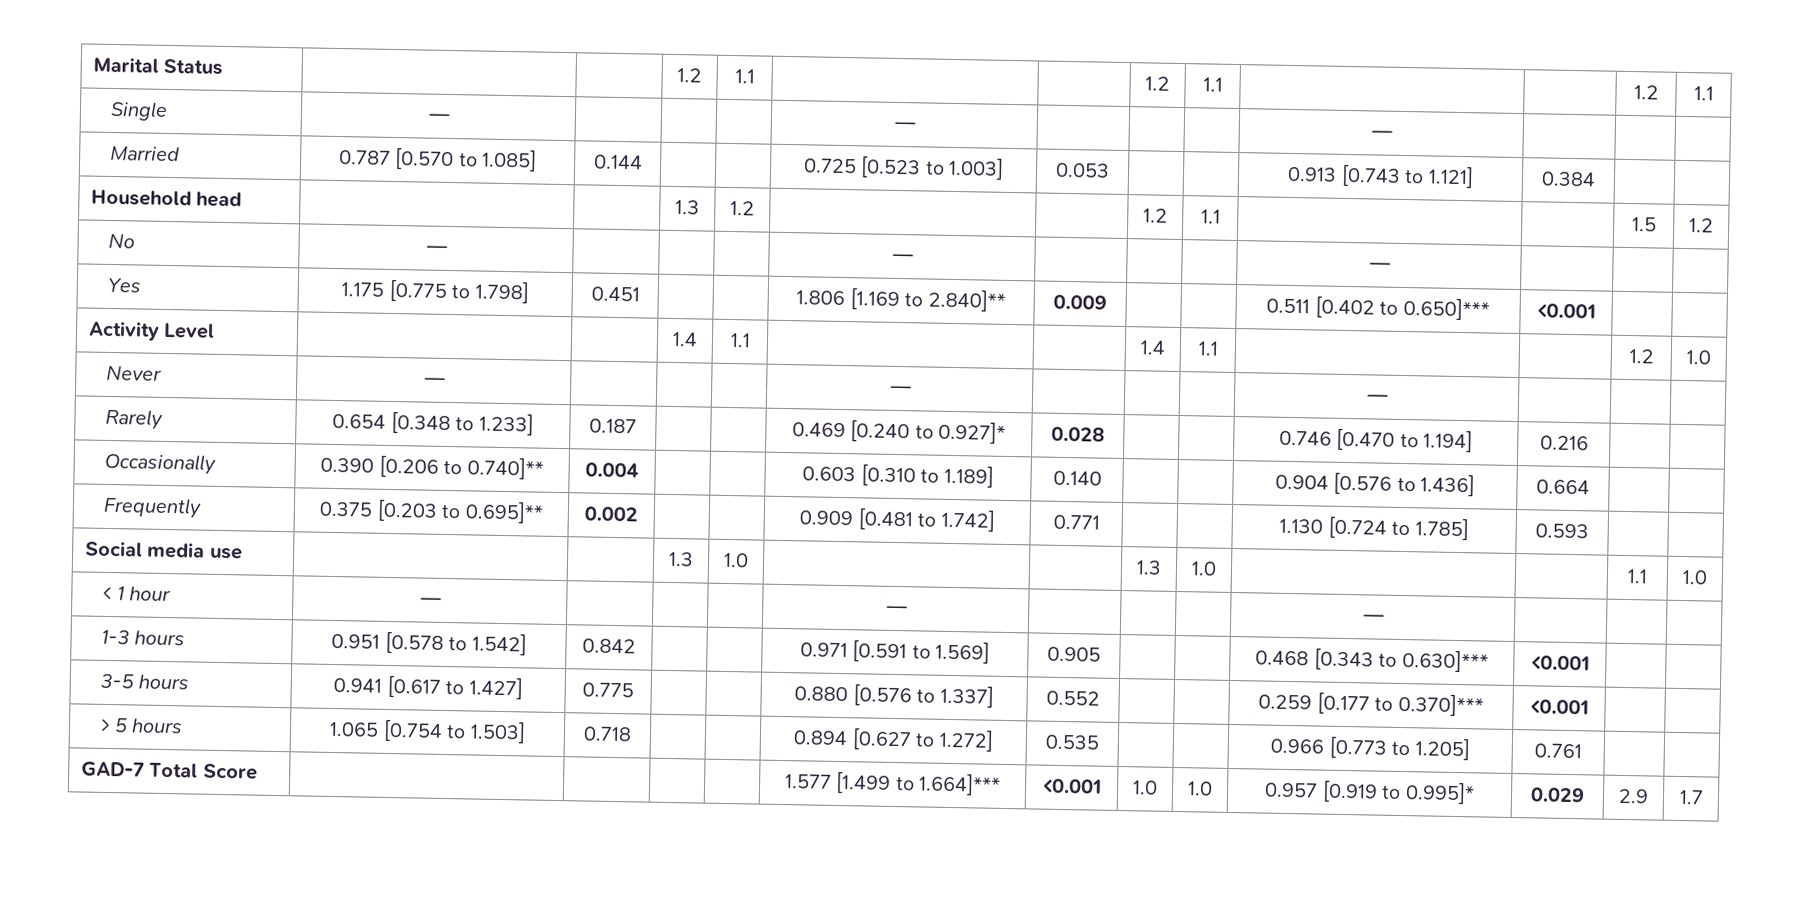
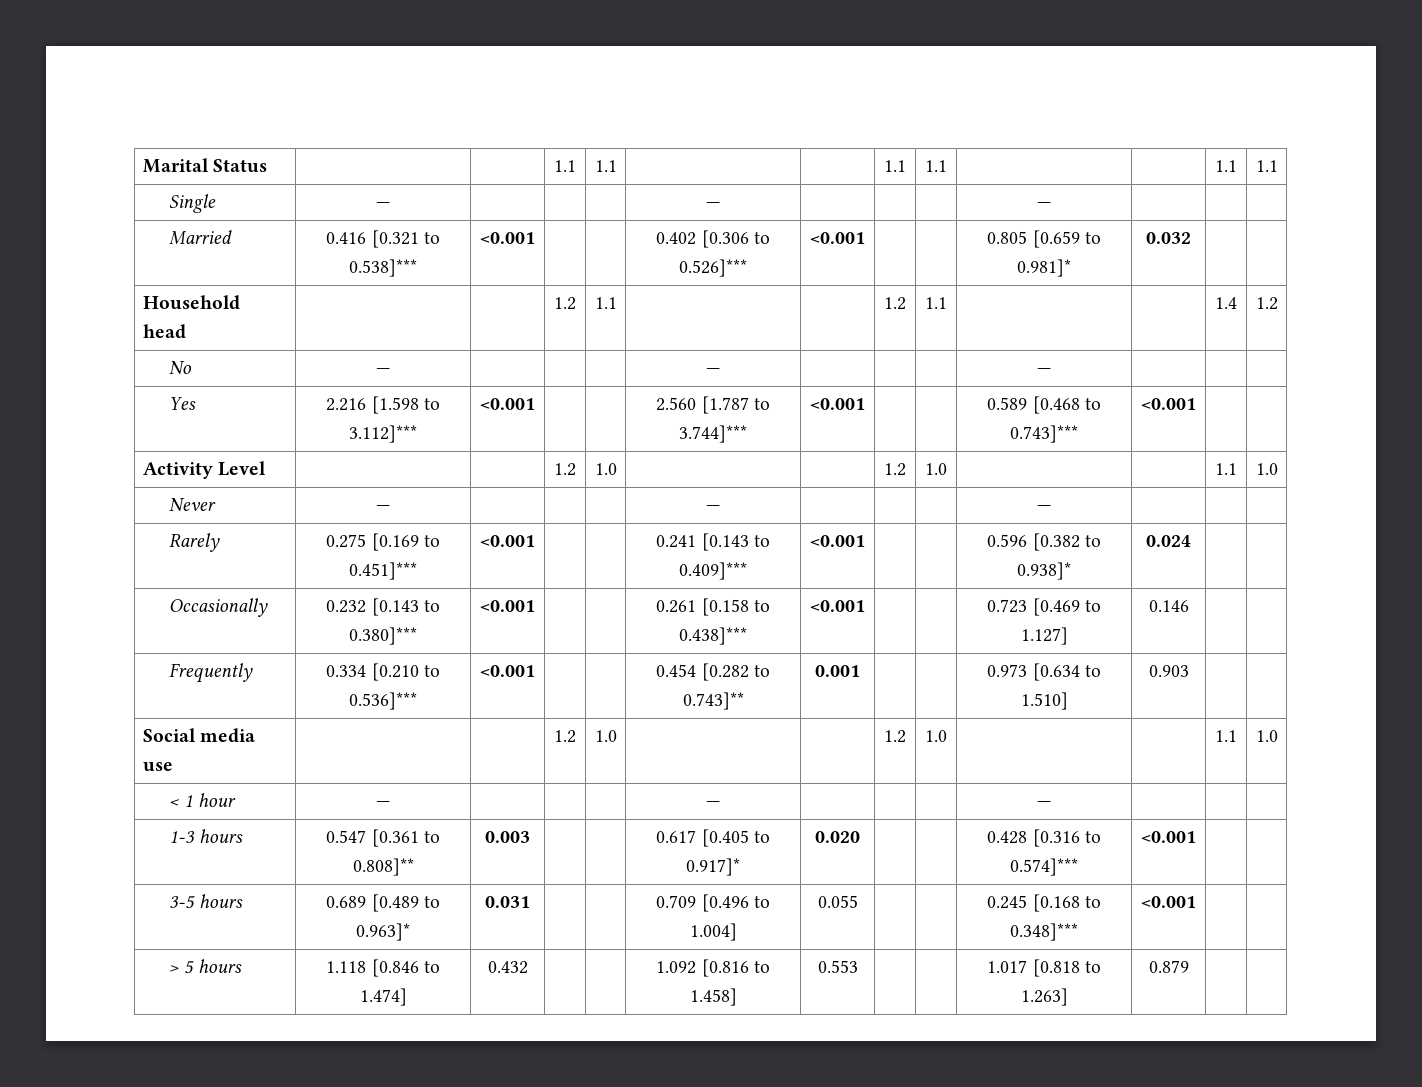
- Marital Status | | | 1.2 | 1.1 | | | 1.2 | 1.1 | | | 1.2 | 1.1
+ Marital Status | | | 1.1 | 1.1 | | | 1.1 | 1.1 | | | 1.1 | 1.1
- Married | 0.787 [0.570 to 1.085] | 0.144 | | | 0.725 [0.523 to 1.003] | 0.053 | | | 0.913 [0.743 to 1.121] | 0.384 | |
+ Married | 0.416 [0.321 to 0.538]*** | <0.001 | | | 0.402 [0.306 to 0.526]*** | <0.001 | | | 0.805 [0.659 to 0.981]* | 0.032 | |
- Household head | | | 1.3 | 1.2 | | | 1.2 | 1.1 | | | 1.5 | 1.2
+ Household head | | | 1.2 | 1.1 | | | 1.2 | 1.1 | | | 1.4 | 1.2
- Yes | 1.175 [0.775 to 1.798] | 0.451 | | | 1.806 [1.169 to 2.840]** | 0.009 | | | 0.511 [0.402 to 0.650]*** | <0.001 | |
+ Yes | 2.216 [1.598 to 3.112]*** | <0.001 | | | 2.560 [1.787 to 3.744]*** | <0.001 | | | 0.589 [0.468 to 0.743]*** | <0.001 | |
- Activity Level | | | 1.4 | 1.1 | | | 1.4 | 1.1 | | | 1.2 | 1.0
+ Activity Level | | | 1.2 | 1.0 | | | 1.2 | 1.0 | | | 1.1 | 1.0
- Rarely | 0.654 [0.348 to 1.233] | 0.187 | | | 0.469 [0.240 to 0.927]* | 0.028 | | | 0.746 [0.470 to 1.194] | 0.216 | |
- Occasionally | 0.390 [0.206 to 0.740]** | 0.004 | | | 0.603 [0.310 to 1.189] | 0.140 | | | 0.904 [0.576 to 1.436] | 0.664 | |
- Frequently | 0.375 [0.203 to 0.695]** | 0.002 | | | 0.909 [0.481 to 1.742] | 0.771 | | | 1.130 [0.724 to 1.785] | 0.593 | |
+ Rarely | 0.275 [0.169 to 0.451]*** | <0.001 | | | 0.241 [0.143 to 0.409]*** | <0.001 | | | 0.596 [0.382 to 0.938]* | 0.024 | |
+ Occasionally | 0.232 [0.143 to 0.380]*** | <0.001 | | | 0.261 [0.158 to 0.438]*** | <0.001 | | | 0.723 [0.469 to 1.127] | 0.146 | |
+ Frequently | 0.334 [0.210 to 0.536]*** | <0.001 | | | 0.454 [0.282 to 0.743]** | 0.001 | | | 0.973 [0.634 to 1.510] | 0.903 | |
- Social media use | | | 1.3 | 1.0 | | | 1.3 | 1.0 | | | 1.1 | 1.0
+ Social media use | | | 1.2 | 1.0 | | | 1.2 | 1.0 | | | 1.1 | 1.0
- 1-3 hours | 0.951 [0.578 to 1.542] | 0.842 | | | 0.971 [0.591 to 1.569] | 0.905 | | | 0.468 [0.343 to 0.630]*** | <0.001 | |
- 3-5 hours | 0.941 [0.617 to 1.427] | 0.775 | | | 0.880 [0.576 to 1.337] | 0.552 | | | 0.259 [0.177 to 0.370]*** | <0.001 | |
- > 5 hours | 1.065 [0.754 to 1.503] | 0.718 | | | 0.894 [0.627 to 1.272] | 0.535 | | | 0.966 [0.773 to 1.205] | 0.761 | |
- GAD-7 Total Score | | | | | 1.577 [1.499 to 1.664]*** | <0.001 | 1.0 | 1.0 | 0.957 [0.919 to 0.995]* | 0.029 | 2.9 | 1.7
+ 1-3 hours | 0.547 [0.361 to 0.808]** | 0.003 | | | 0.617 [0.405 to 0.917]* | 0.020 | | | 0.428 [0.316 to 0.574]*** | <0.001 | |
+ 3-5 hours | 0.689 [0.489 to 0.963]* | 0.031 | | | 0.709 [0.496 to 1.004] | 0.055 | | | 0.245 [0.168 to 0.348]*** | <0.001 | |
+ > 5 hours | 1.118 [0.846 to 1.474] | 0.432 | | | 1.092 [0.816 to 1.458] | 0.553 | | | 1.017 [0.818 to 1.263] | 0.879 | |

